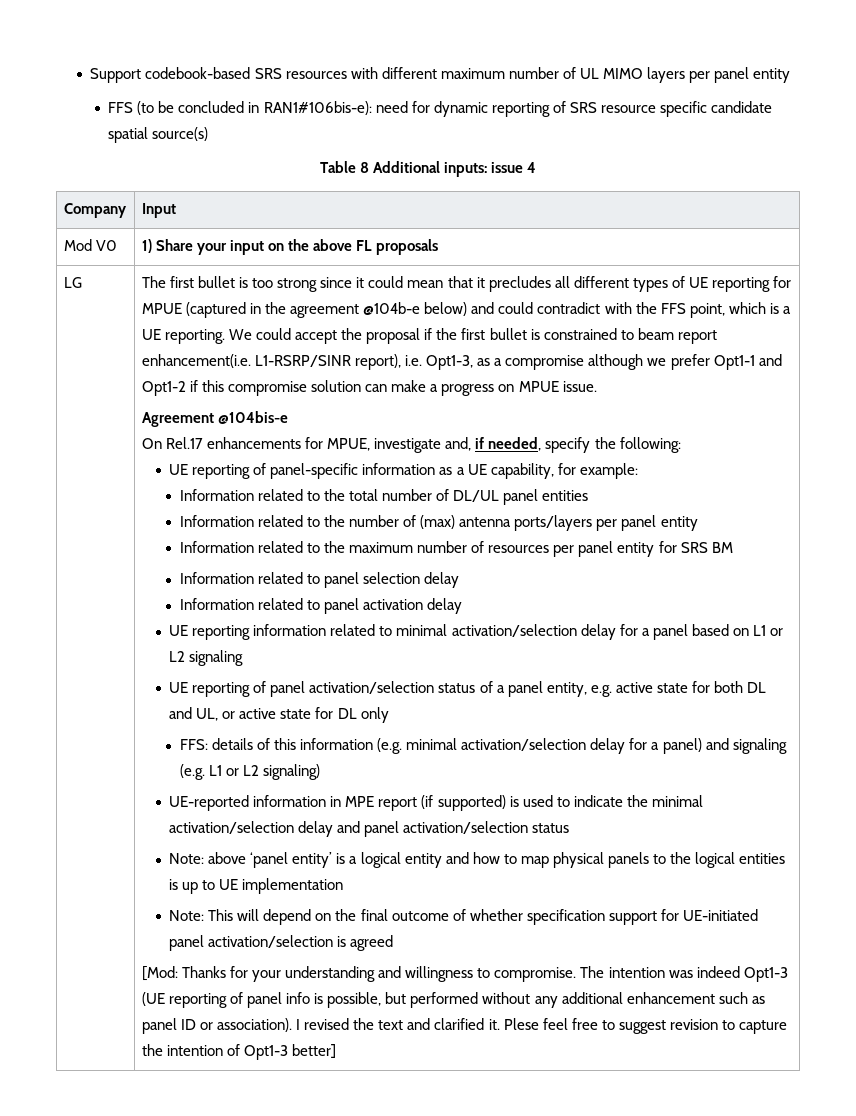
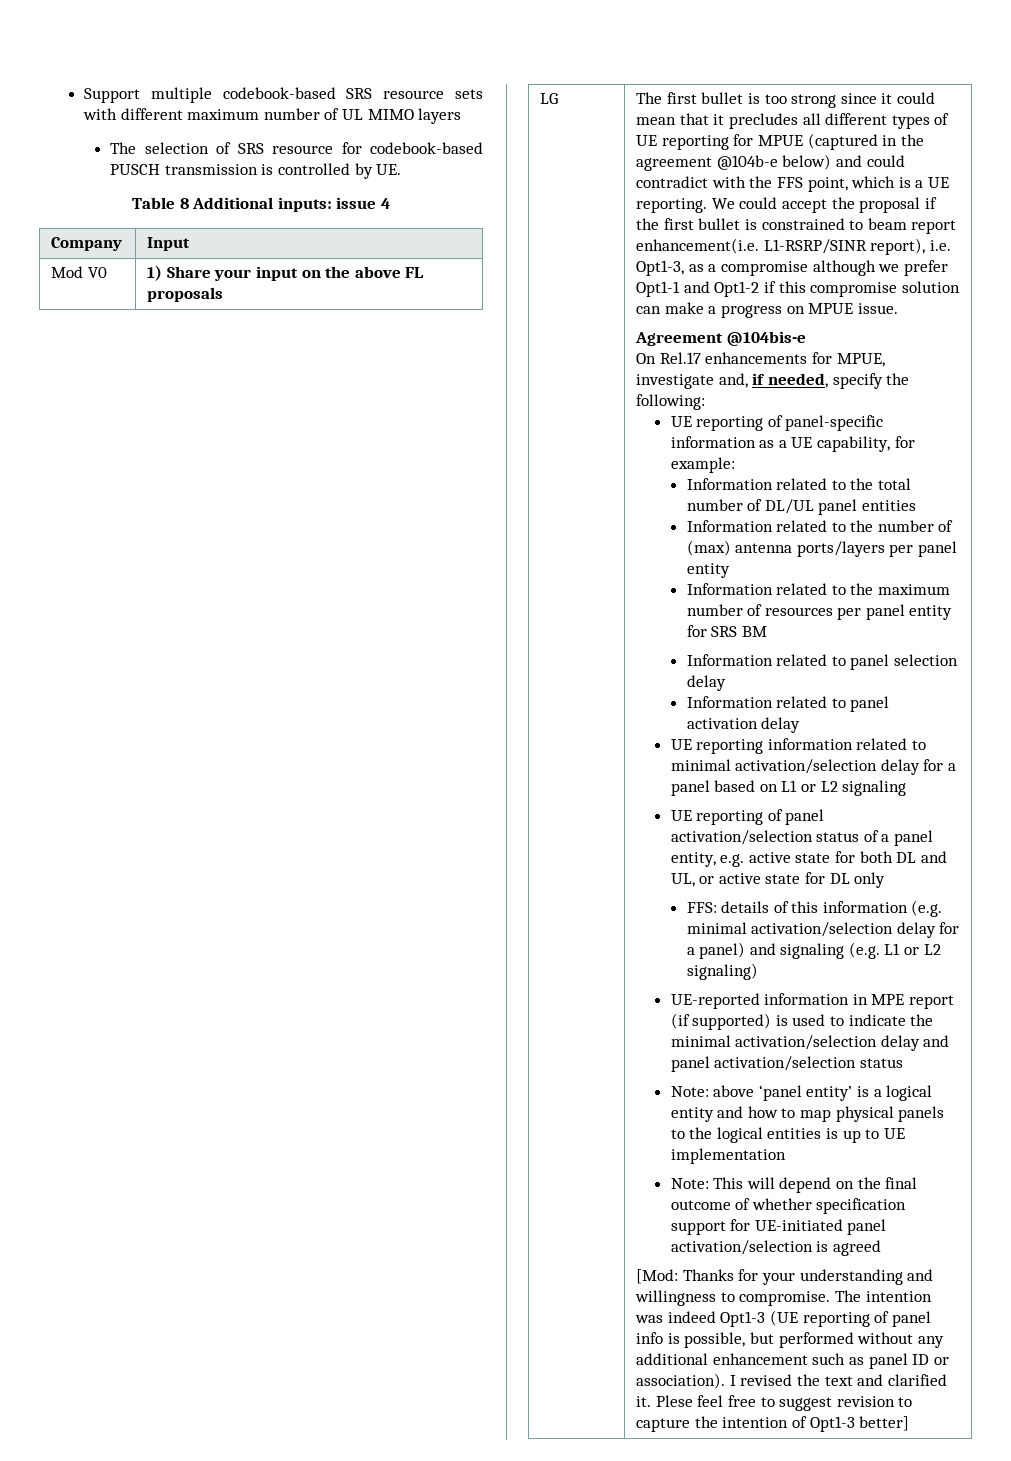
- Support codebook-based SRS resources with different maximum number of UL MIMO layers per panel entity
- FFS (to be concluded in RAN1#106bis-e): need for dynamic reporting of SRS resource specific candidate spatial source(s)
+ Support multiple codebook-based SRS resource sets with different maximum number of UL MIMO layers
+ The selection of SRS resource for codebook-based PUSCH transmission is controlled by UE.

